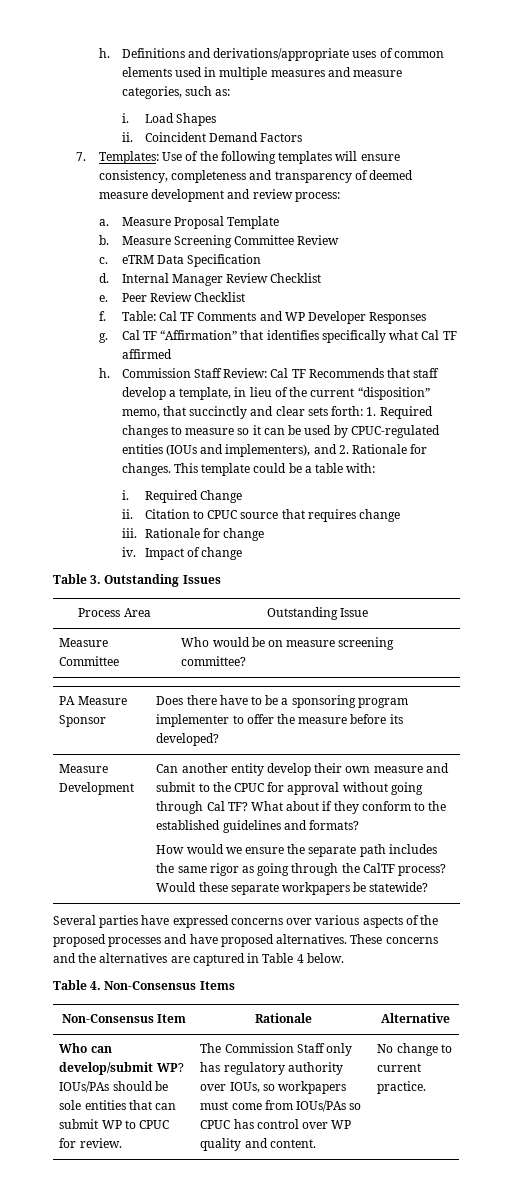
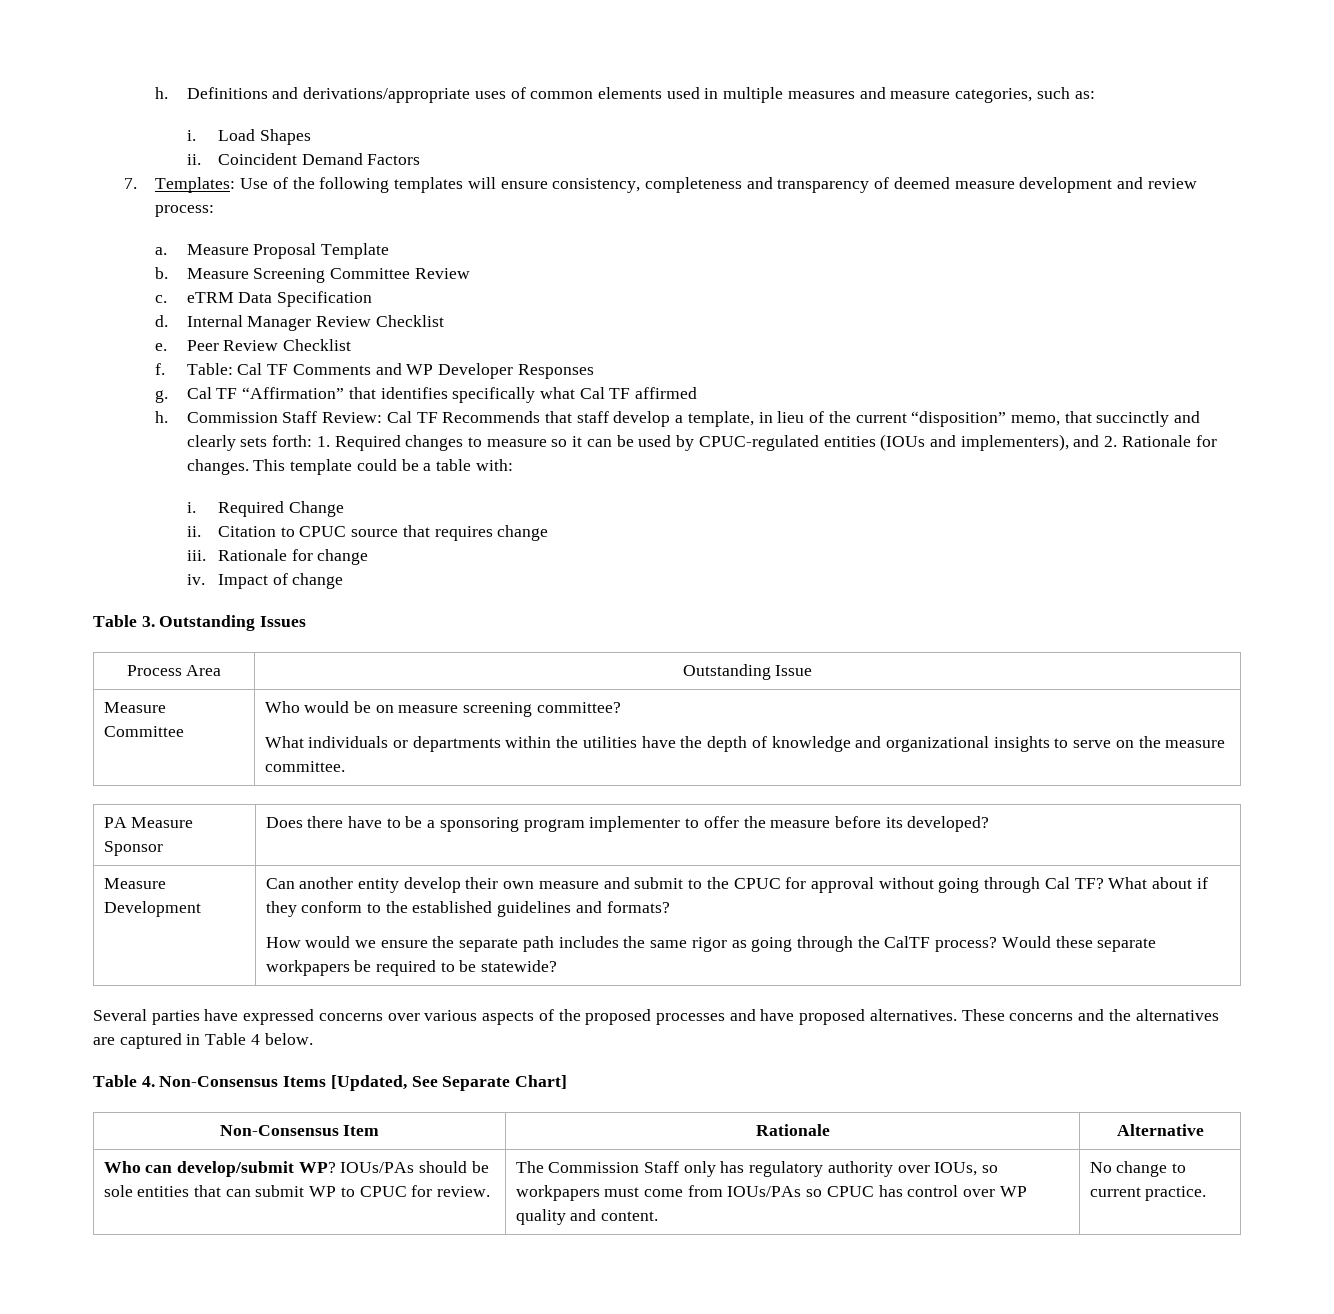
- Commission Staff Review: Cal TF Recommends that staff develop a template, in lieu of the current “disposition” memo, that succinctly and clear sets forth: 1. Required changes to measure so it can be used by CPUC-regulated entities (IOUs and implementers), and 2. Rationale for changes.
+ Commission Staff Review: Cal TF Recommends that staff develop a template, in lieu of the current “disposition” memo, that succinctly and clearly sets forth: 1. Required changes to measure so it can be used by CPUC-regulated entities (IOUs and implementers), and 2. Rationale for changes.
  Measure Committee | Who would be on measure screening committee?
+ What individuals or departments within the utilities have the depth of knowledge and organizational insights to serve on the measure committee.
- Would these separate workpapers be statewide?
+ Would these separate workpapers be required to be statewide?
- Table 4. Non-Consensus Items
+ Table 4. Non-Consensus Items [Updated, See Separate Chart]

